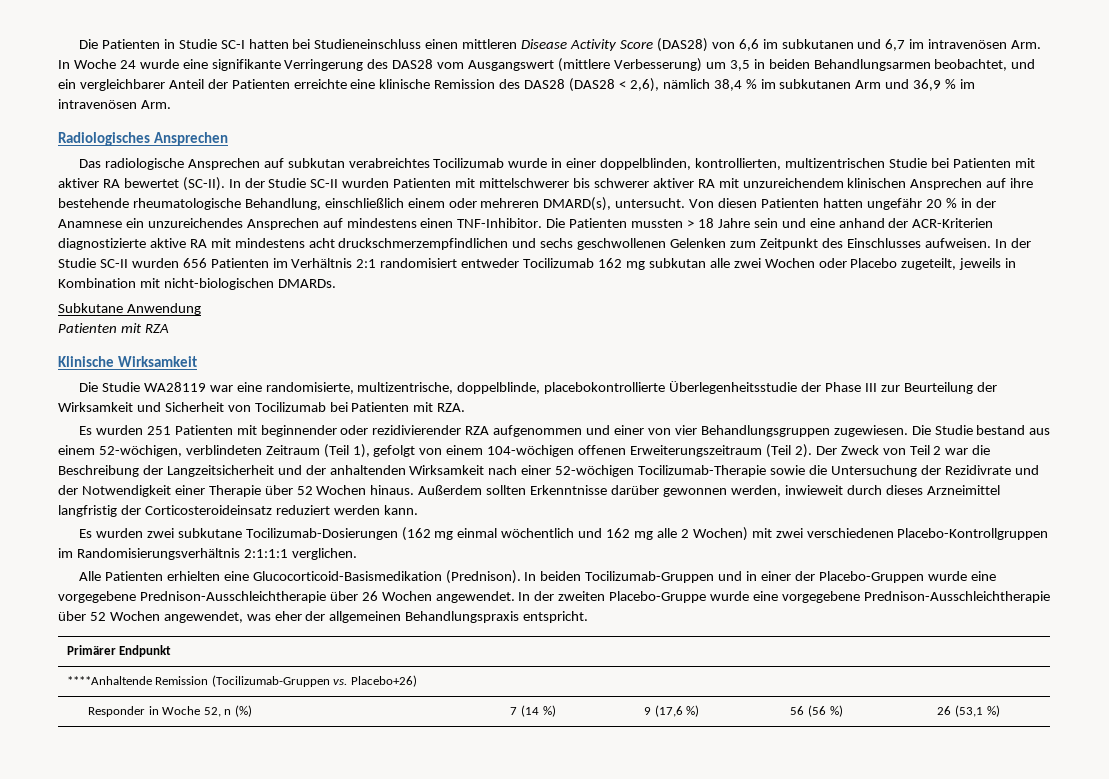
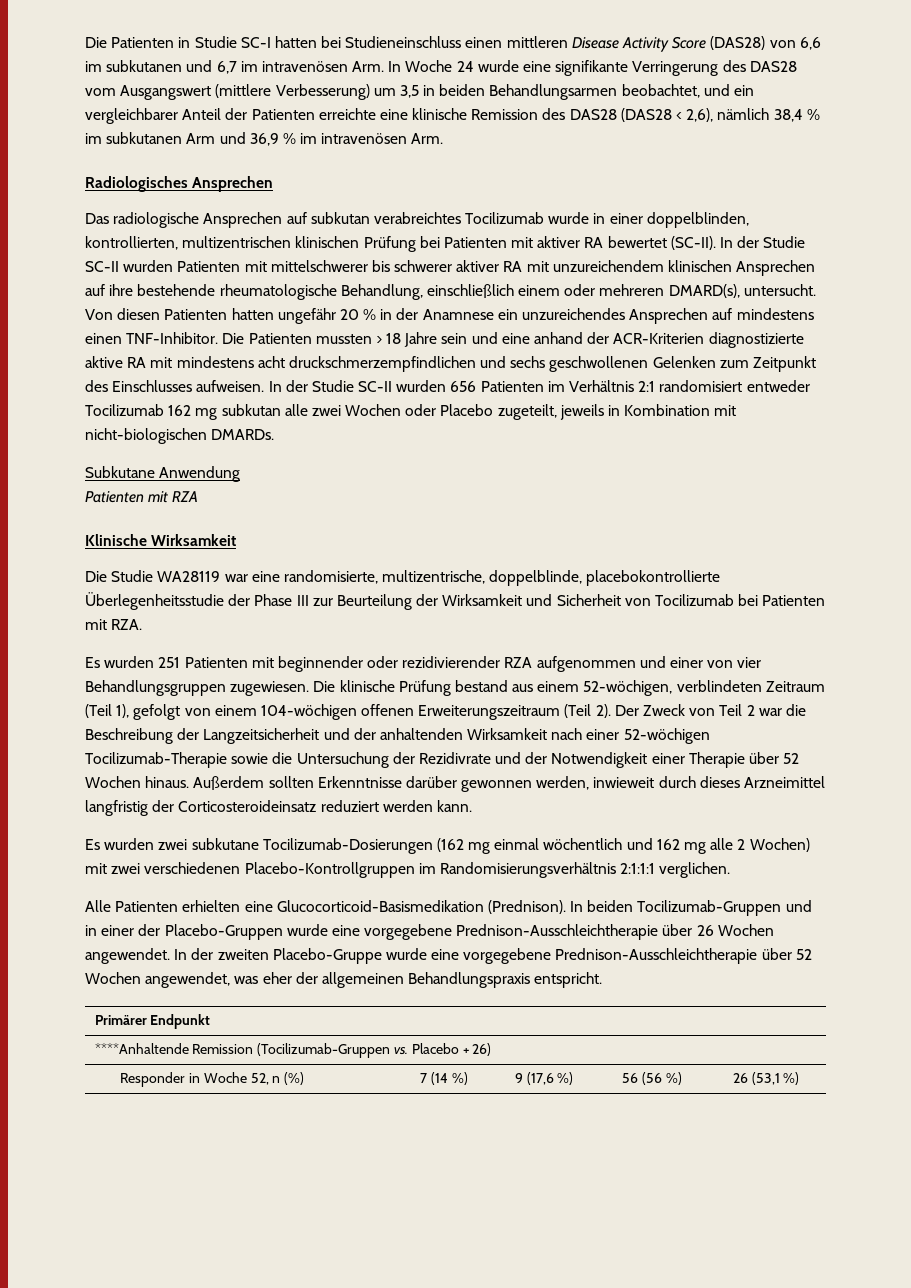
- Das radiologische Ansprechen auf subkutan verabreichtes Tocilizumab wurde in einer doppelblinden, kontrollierten, multizentrischen Studie bei Patienten mit aktiver RA bewertet (SC-II).
+ Das radiologische Ansprechen auf subkutan verabreichtes Tocilizumab wurde in einer doppelblinden, kontrollierten, multizentrischen klinischen Prüfung bei Patienten mit aktiver RA bewertet (SC-II).
- Die Studie bestand aus einem 52-wöchigen, verblindeten Zeitraum (Teil 1), gefolgt von einem 104-wöchigen offenen Erweiterungszeitraum (Teil 2).
+ Die klinische Prüfung bestand aus einem 52-wöchigen, verblindeten Zeitraum (Teil 1), gefolgt von einem 104-wöchigen offenen Erweiterungszeitraum (Teil 2).
- ****Anhaltende Remission (Tocilizumab-Gruppen vs. Placebo+26)
+ ****Anhaltende Remission (Tocilizumab-Gruppen vs. Placebo + 26)

